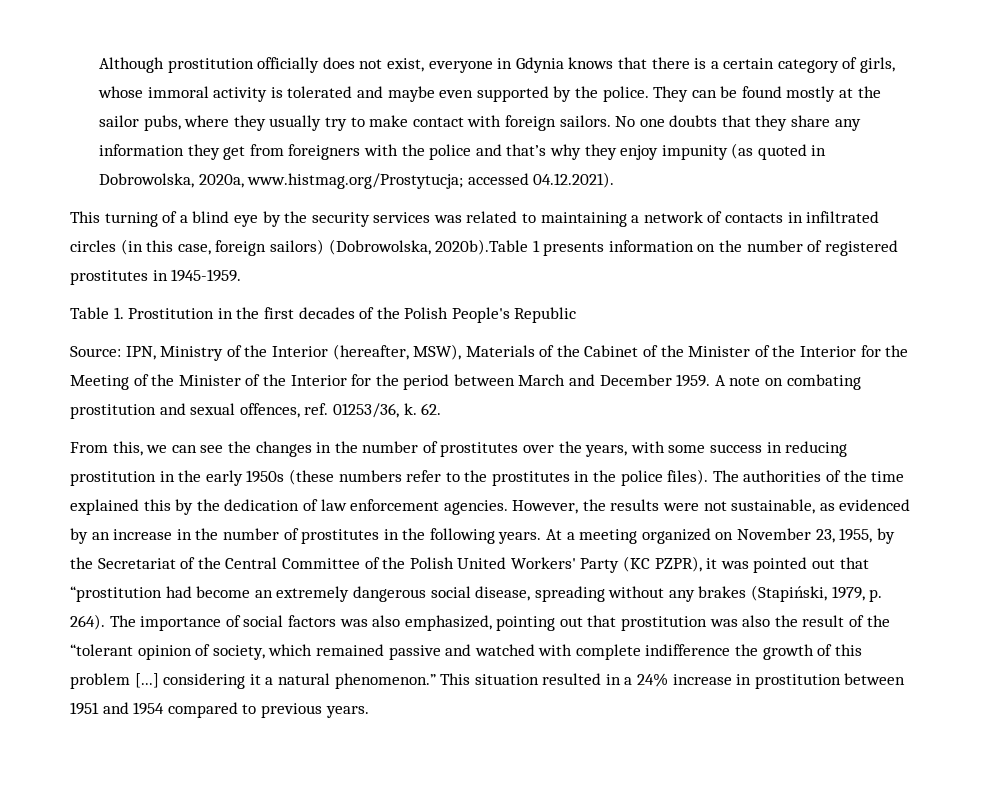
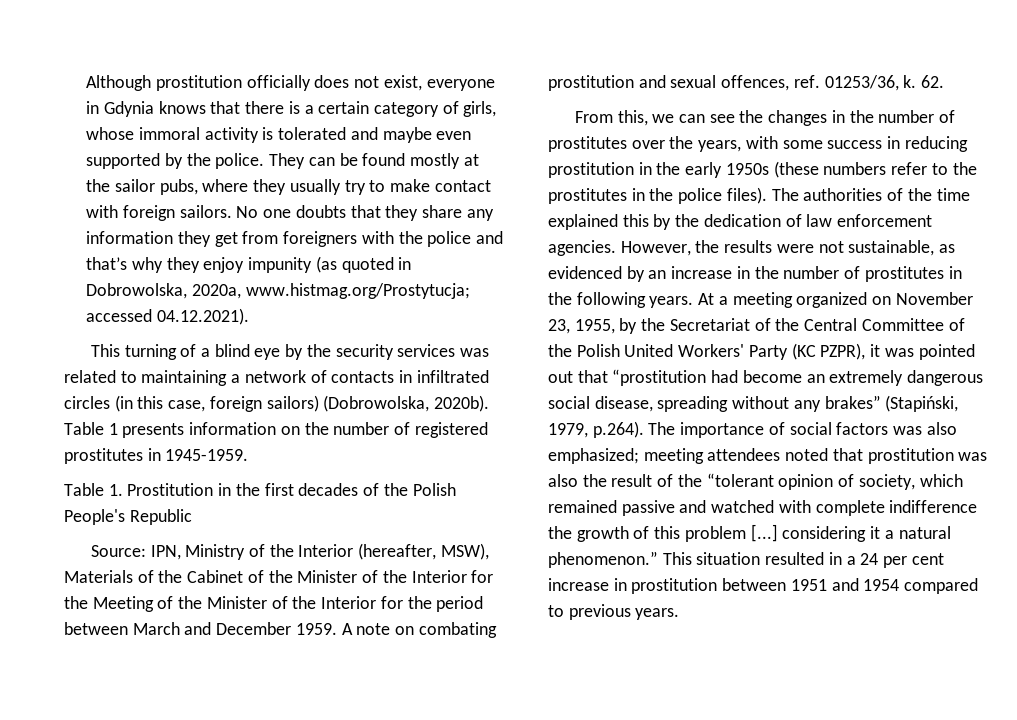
- This turning of a blind eye by the security services was related to maintaining a network of contacts in infiltrated circles (in this case, foreign sailors) (Dobrowolska, 2020b).Table 1 presents information on the number of registered prostitutes in 1945-1959.
+ This turning of a blind eye by the security services was related to maintaining a network of contacts in infiltrated circles (in this case, foreign sailors) (Dobrowolska, 2020b). Table 1 presents information on the number of registered prostitutes in 1945-1959.
- At a meeting organized on November 23, 1955, by the Secretariat of the Central Committee of the Polish United Workers' Party (KC PZPR), it was pointed out that “prostitution had become an extremely dangerous social disease, spreading without any brakes (Stapiński, 1979, p. 264). The importance of social factors was also emphasized, pointing out that prostitution was also the result of the “tolerant opinion of society, which remained passive and watched with complete indifference the growth of this problem [...] considering it a natural phenomenon.”
+ At a meeting organized on November 23, 1955, by the Secretariat of the Central Committee of the Polish United Workers' Party (KC PZPR), it was pointed out that “prostitution had become an extremely dangerous social disease, spreading without any brakes” (Stapiński, 1979, p.264). The importance of social factors was also emphasized; meeting attendees noted that prostitution was also the result of the “tolerant opinion of society, which remained passive and watched with complete indifference the growth of this problem [...] considering it a natural phenomenon.”
- This situation resulted in a 24% increase in prostitution between 1951 and 1954 compared to previous years.
+ This situation resulted in a 24 per cent increase in prostitution between 1951 and 1954 compared to previous years.

